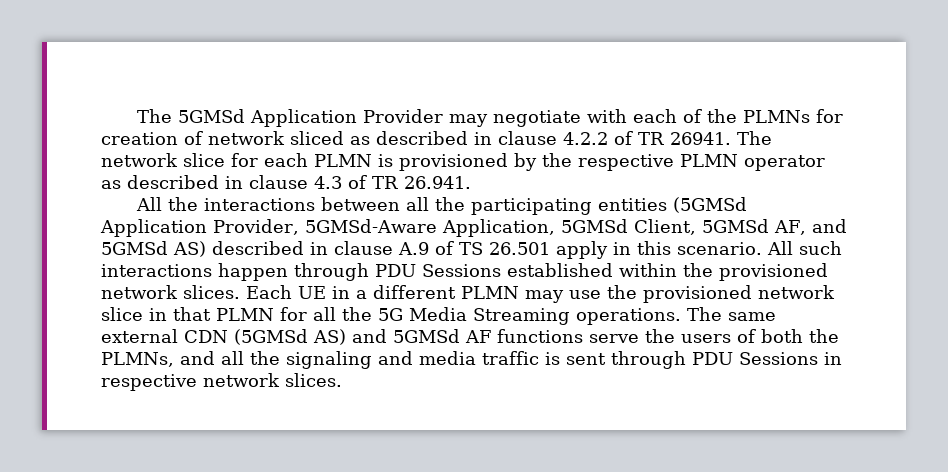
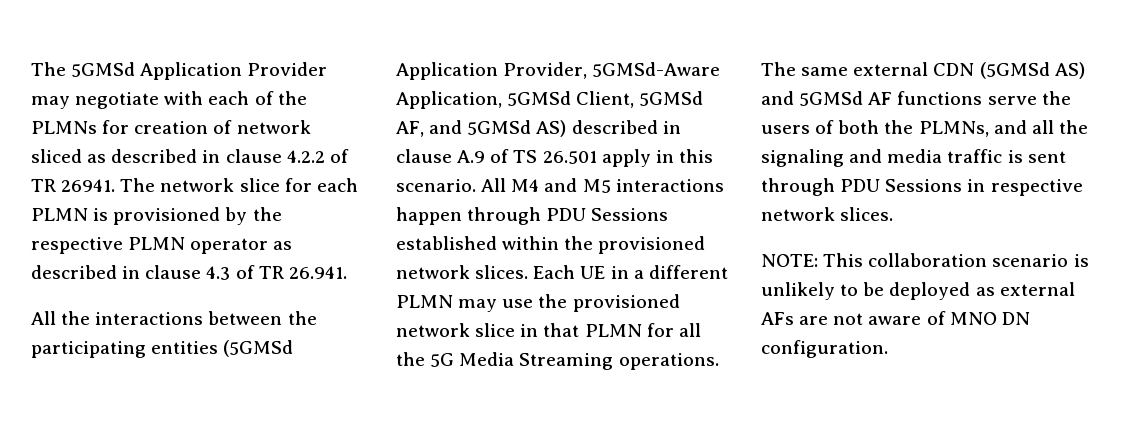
- All the interactions between all the participating entities (5GMSd Application Provider, 5GMSd-Aware Application, 5GMSd Client, 5GMSd AF, and 5GMSd AS) described in clause A.9 of TS 26.501 apply in this scenario.
+ All the interactions between the participating entities (5GMSd Application Provider, 5GMSd-Aware Application, 5GMSd Client, 5GMSd AF, and 5GMSd AS) described in clause A.9 of TS 26.501 apply in this scenario.
- All such interactions happen through PDU Sessions established within the provisioned network slices.
+ All M4 and M5 interactions happen through PDU Sessions established within the provisioned network slices.
+ NOTE: This collaboration scenario is unlikely to be deployed as external AFs are not aware of MNO DN configuration.

